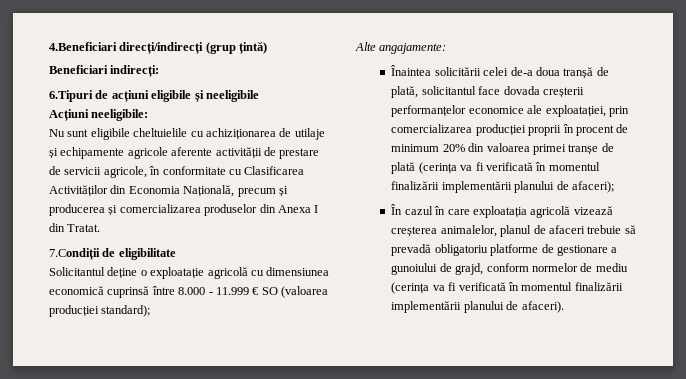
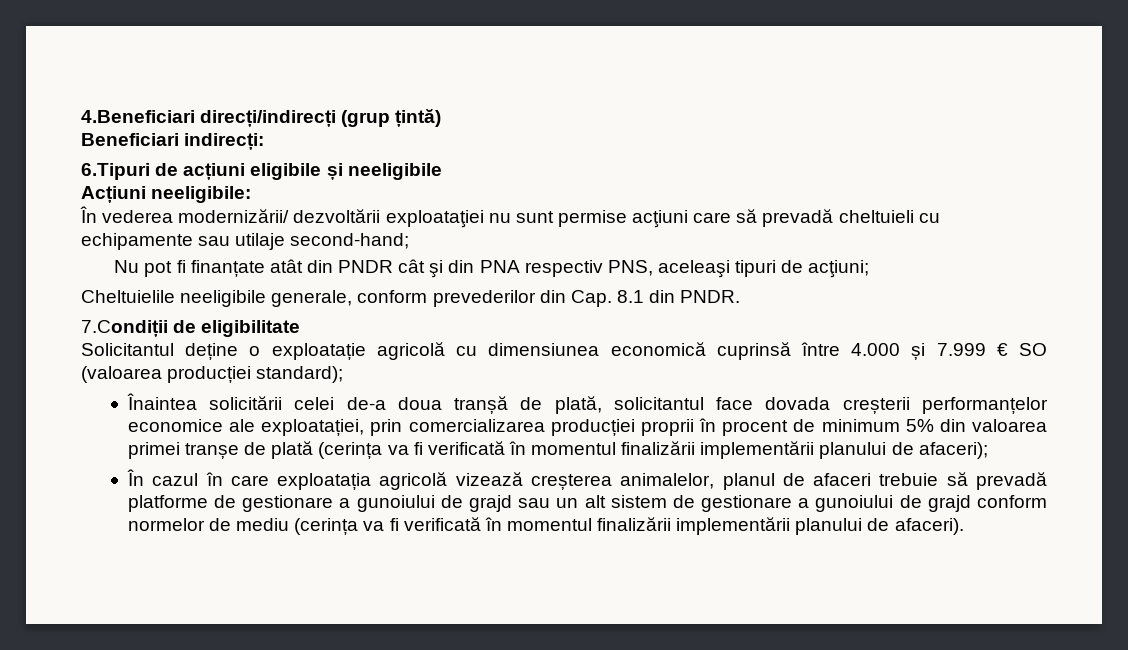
- Nu sunt eligibile cheltuielile cu achiziționarea de utilaje și echipamente agricole aferente activității de prestare de servicii agricole, în conformitate cu Clasificarea Activităților din Economia Națională, precum și producerea și comercializarea produselor din Anexa I din Tratat.
+ În vederea modernizării/ dezvoltării exploataţiei nu sunt permise acţiuni care să prevadă cheltuieli cu echipamente sau utilaje second-hand;
+ Nu pot fi finanțate atât din PNDR cât şi din PNA respectiv PNS, aceleaşi tipuri de acţiuni;
+ Cheltuielile neeligibile generale, conform prevederilor din Cap. 8.1 din PNDR.
- Solicitantul deține o exploatație agricolă cu dimensiunea economică cuprinsă între 8.000 - 11.999 € SO (valoarea producției standard);
+ Solicitantul deține o exploatație agricolă cu dimensiunea economică cuprinsă între 4.000 și 7.999 € SO (valoarea producției standard);
- Alte angajamente:
- Înaintea solicitării celei de-a doua tranșă de plată, solicitantul face dovada creșterii performanțelor economice ale exploatației, prin comercializarea producției proprii în procent de minimum 20% din valoarea primei tranșe de plată (cerința va fi verificată în momentul finalizării implementării planului de afaceri);
+ Înaintea solicitării celei de-a doua tranșă de plată, solicitantul face dovada creșterii performanțelor economice ale exploatației, prin comercializarea producției proprii în procent de minimum 5% din valoarea primei tranșe de plată (cerința va fi verificată în momentul finalizării implementării planului de afaceri);
- În cazul în care exploatația agricolă vizează creșterea animalelor, planul de afaceri trebuie să prevadă obligatoriu platforme de gestionare a gunoiului de grajd, conform normelor de mediu (cerința va fi verificată în momentul finalizării implementării planului de afaceri).
+ În cazul în care exploatația agricolă vizează creșterea animalelor, planul de afaceri trebuie să prevadă platforme de gestionare a gunoiului de grajd sau un alt sistem de gestionare a gunoiului de grajd conform normelor de mediu (cerința va fi verificată în momentul finalizării implementării planului de afaceri).

